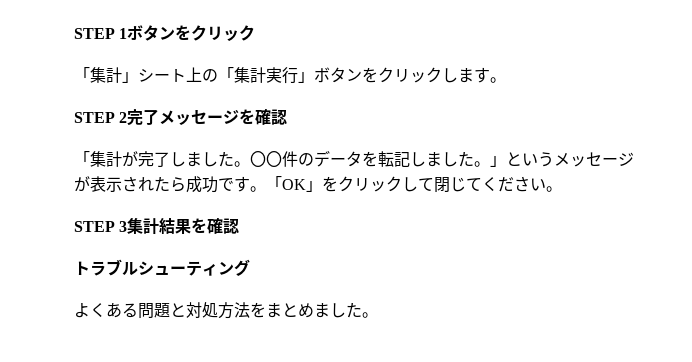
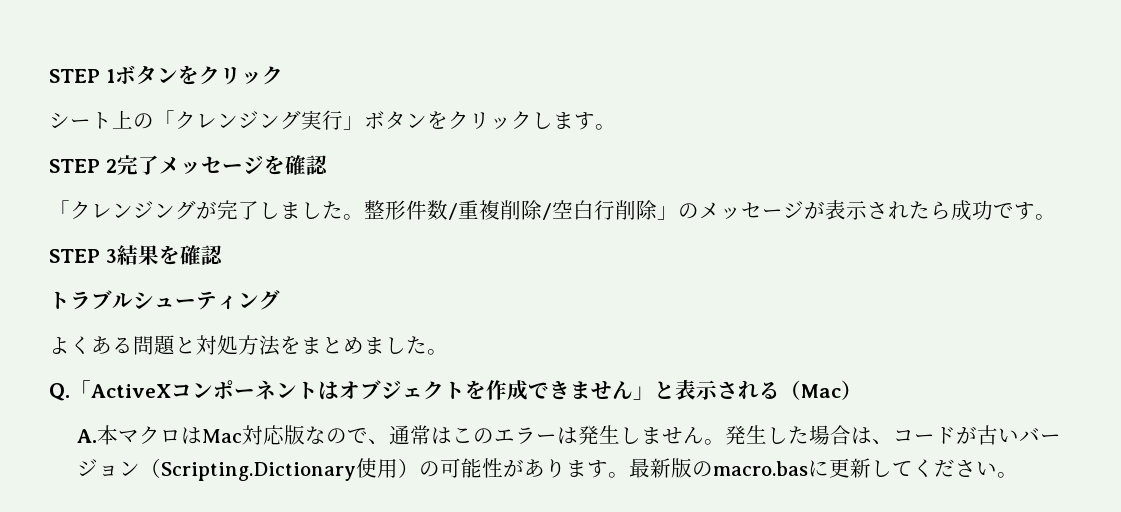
- 「集計」シート上の「集計実行」ボタンをクリックします。
+ シート上の「クレンジング実行」ボタンをクリックします。
- 「集計が完了しました。
+ 「クレンジングが完了しました。
- 〇〇件のデータを転記しました。」というメッセージが表示されたら成功です。「OK」をクリックして閉じてください。
+ 整形件数/重複削除/空白行削除」のメッセージが表示されたら成功です。
- STEP 3集計結果を確認
+ STEP 3結果を確認
+ Q.「ActiveXコンポーネントはオブジェクトを作成できません」と表示される（Mac）
+ A.本マクロはMac対応版なので、通常はこのエラーは発生しません。発生した場合は、コードが古いバージョン（Scripting.Dictionary使用）の可能性があります。最新版のmacro.basに更新してください。

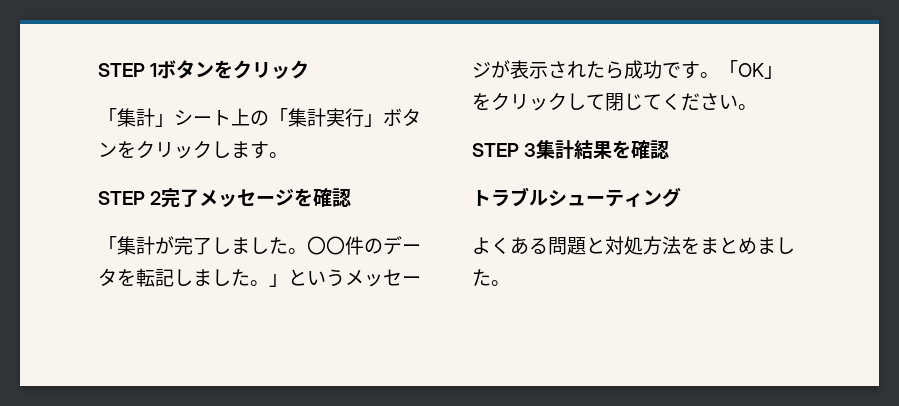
- シート上の「クレンジング実行」ボタンをクリックします。
+ 「集計」シート上の「集計実行」ボタンをクリックします。
- 「クレンジングが完了しました。
+ 「集計が完了しました。
- 整形件数/重複削除/空白行削除」のメッセージが表示されたら成功です。
+ 〇〇件のデータを転記しました。」というメッセージが表示されたら成功です。「OK」をクリックして閉じてください。
- STEP 3結果を確認
+ STEP 3集計結果を確認
- Q.「ActiveXコンポーネントはオブジェクトを作成できません」と表示される（Mac）
- A.本マクロはMac対応版なので、通常はこのエラーは発生しません。発生した場合は、コードが古いバージョン（Scripting.Dictionary使用）の可能性があります。最新版のmacro.basに更新してください。

